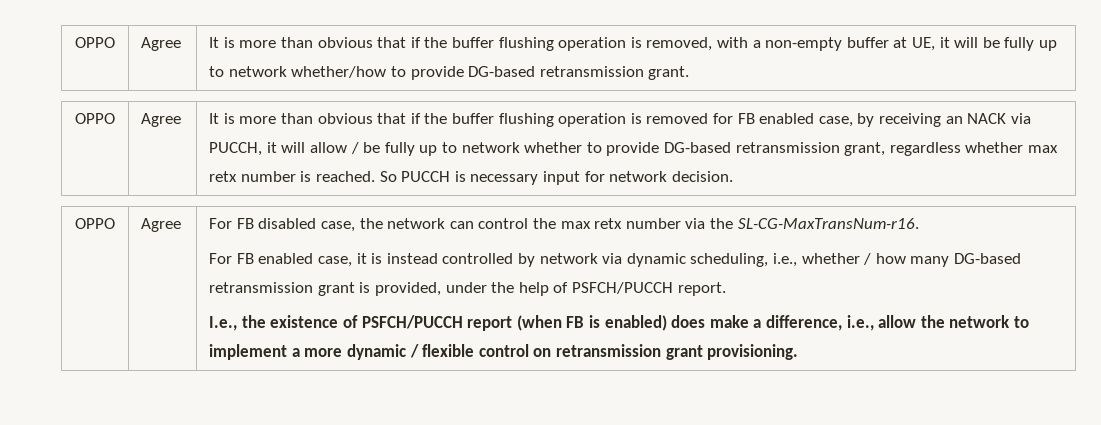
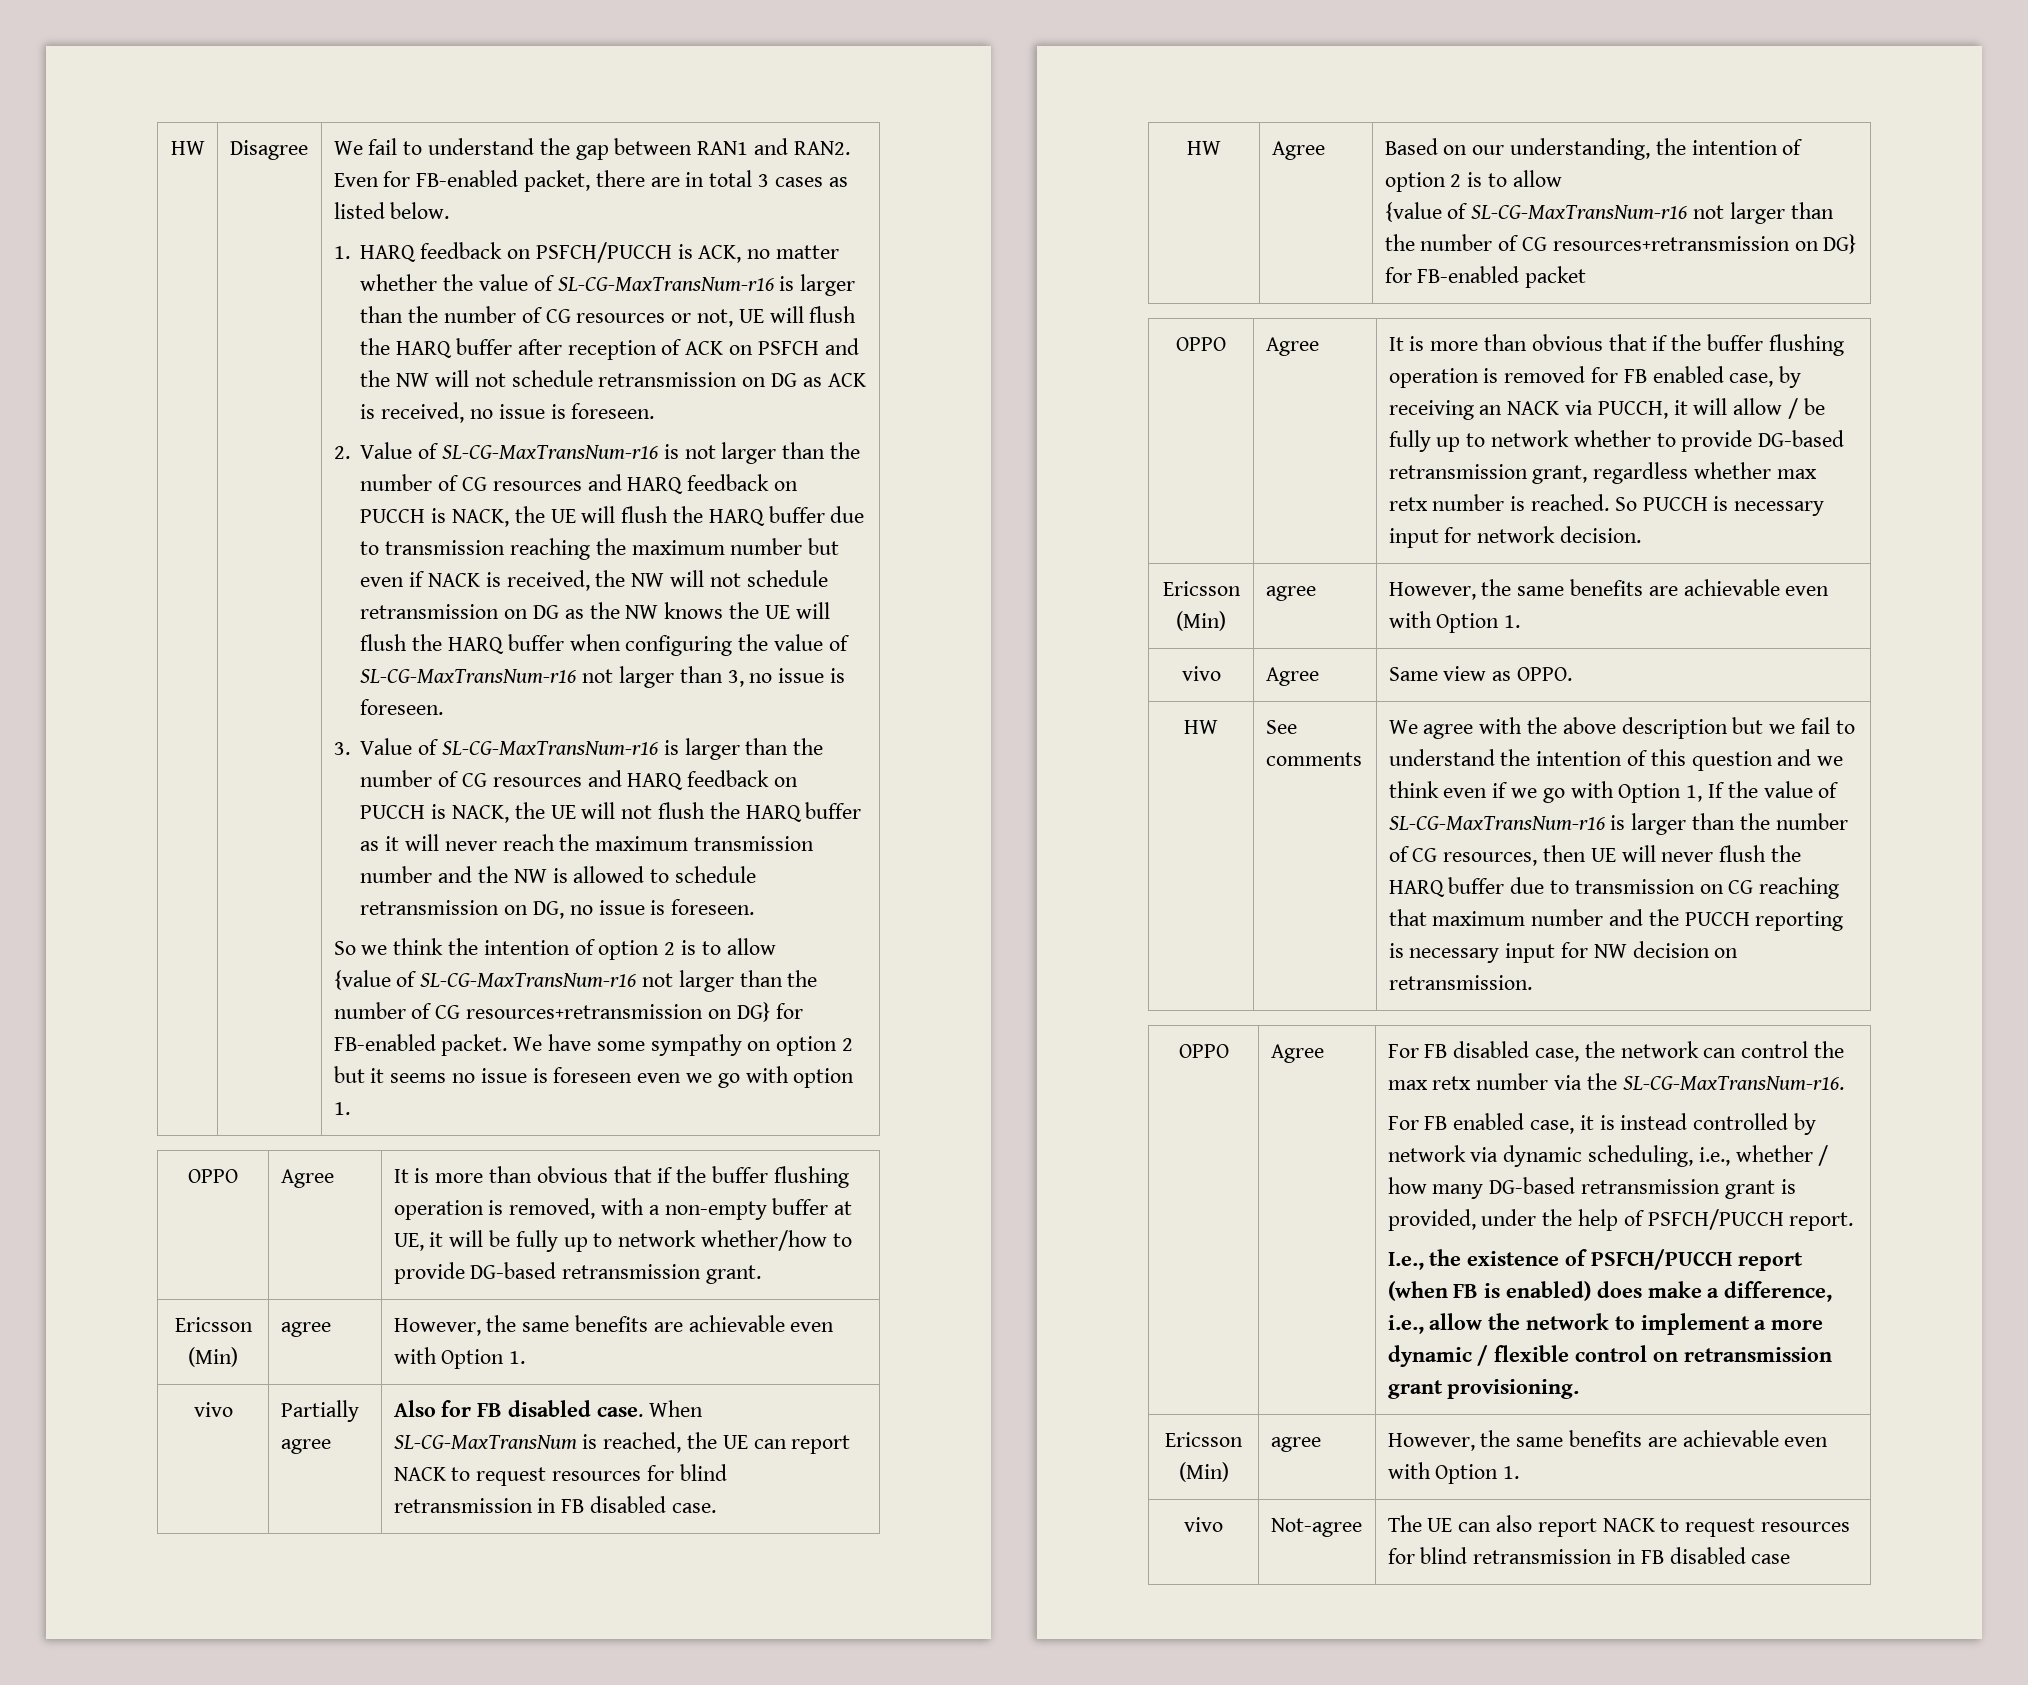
+ HW | Disagree | We fail to understand the gap between RAN1 and RAN2. Even for FB-enabled packet, there are in total 3 cases as listed below.
+ 1. HARQ feedback on PSFCH/PUCCH is ACK, no matter whether the value of SL-CG-MaxTransNum-r16 is larger than the number of CG resources or not, UE will flush the HARQ buffer after reception of ACK on PSFCH and the NW will not schedule retransmission on DG as ACK is received, no issue is foreseen.
+ 2. Value of SL-CG-MaxTransNum-r16 is not larger than the number of CG resources and HARQ feedback on PUCCH is NACK, the UE will flush the HARQ buffer due to transmission reaching the maximum number but even if NACK is received, the NW will not schedule retransmission on DG as the NW knows the UE will flush the HARQ buffer when configuring the value of SL-CG-MaxTransNum-r16 not larger than 3, no issue is foreseen.
+ 3. Value of SL-CG-MaxTransNum-r16 is larger than the number of CG resources and HARQ feedback on PUCCH is NACK, the UE will not flush the HARQ buffer as it will never reach the maximum transmission number and the NW is allowed to schedule retransmission on DG, no issue is foreseen.
+ So we think the intention of option 2 is to allow
+ {value of SL-CG-MaxTransNum-r16 not larger than the number of CG resources+retransmission on DG} for FB-enabled packet. We have some sympathy on option 2 but it seems no issue is foreseen even we go with option 1.
  OPPO | Agree | It is more than obvious that if the buffer flushing operation is removed, with a non-empty buffer at UE, it will be fully up to network whether/how to provide DG-based retransmission grant.
+ Ericsson (Min) | agree | However, the same benefits are achievable even with Option 1.
+ vivo | Partially agree | Also for FB disabled case. When SL-CG-MaxTransNum is reached, the UE can report NACK to request resources for blind retransmission in FB disabled case.
+ HW | Agree | Based on our understanding, the intention of option 2 is to allow
+ {value of SL-CG-MaxTransNum-r16 not larger than the number of CG resources+retransmission on DG} for FB-enabled packet
  So PUCCH is necessary input for network decision.
+ Ericsson (Min) | agree | However, the same benefits are achievable even with Option 1.
+ vivo | Agree | Same view as OPPO.
+ HW | See comments | We agree with the above description but we fail to understand the intention of this question and we think even if we go with Option 1, If the value of SL-CG-MaxTransNum-r16 is larger than the number of CG resources, then UE will never flush the HARQ buffer due to transmission on CG reaching that maximum number and the PUCCH reporting is necessary input for NW decision on retransmission.
  I.e., the existence of PSFCH/PUCCH report (when FB is enabled) does make a difference, i.e., allow the network to implement a more dynamic / flexible control on retransmission grant provisioning.
+ Ericsson (Min) | agree | However, the same benefits are achievable even with Option 1.
+ vivo | Not-agree | The UE can also report NACK to request resources for blind retransmission in FB disabled case

